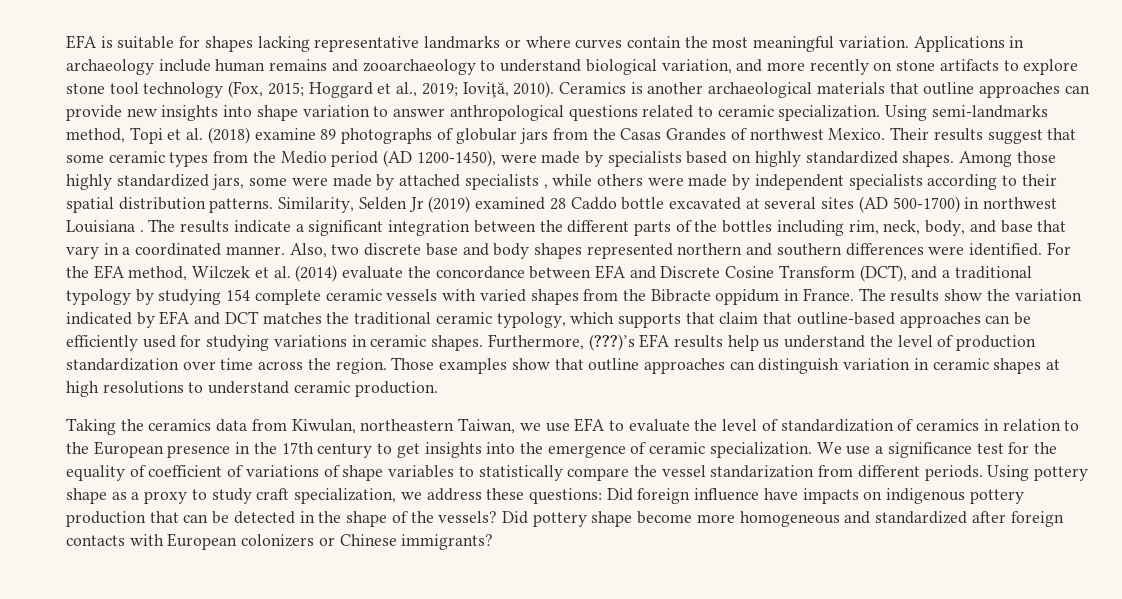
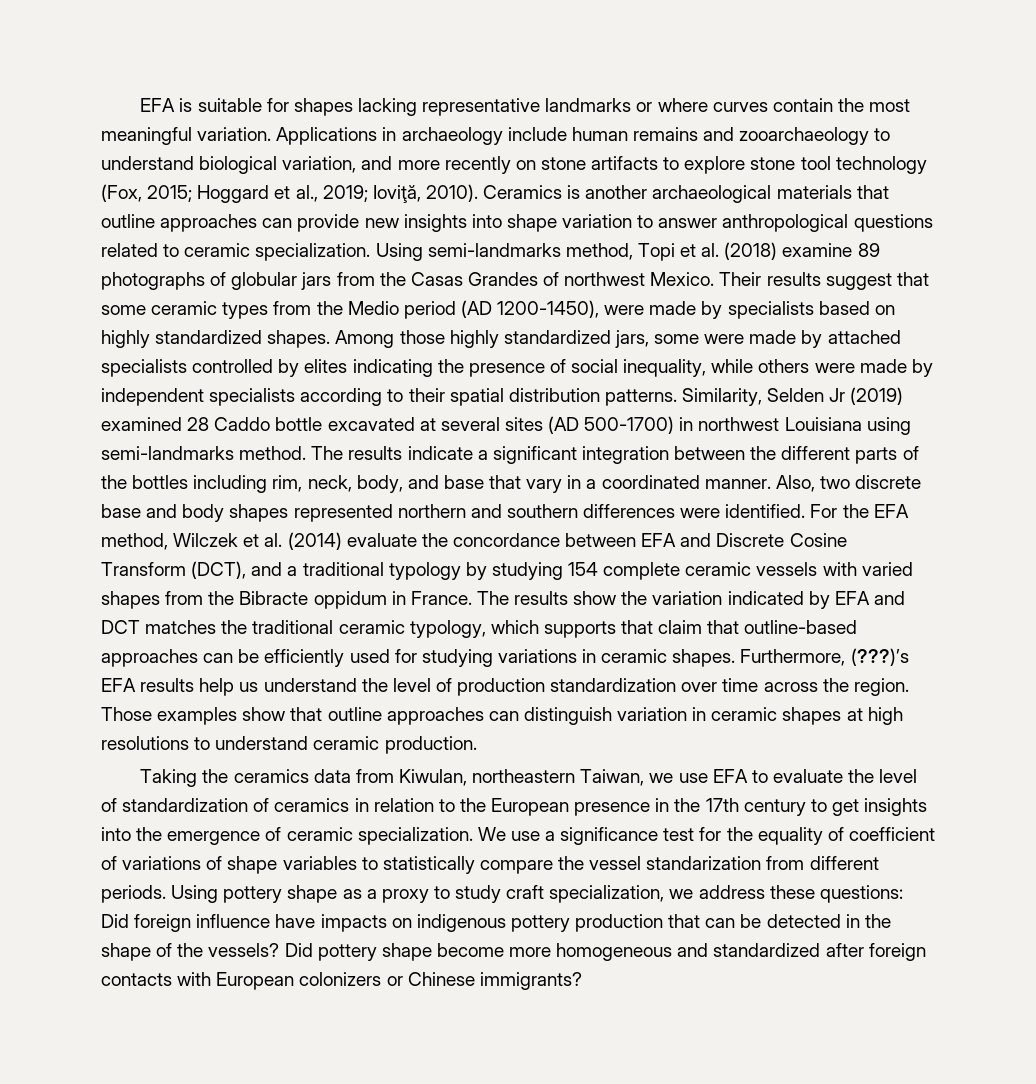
- Among those highly standardized jars, some were made by attached specialists , while others were made by independent specialists according to their spatial distribution patterns.
+ Among those highly standardized jars, some were made by attached specialists controlled by elites indicating the presence of social inequality, while others were made by independent specialists according to their spatial distribution patterns.
- Similarity, Selden Jr (2019) examined 28 Caddo bottle excavated at several sites (AD 500-1700) in northwest Louisiana .
+ Similarity, Selden Jr (2019) examined 28 Caddo bottle excavated at several sites (AD 500-1700) in northwest Louisiana using semi-landmarks method.

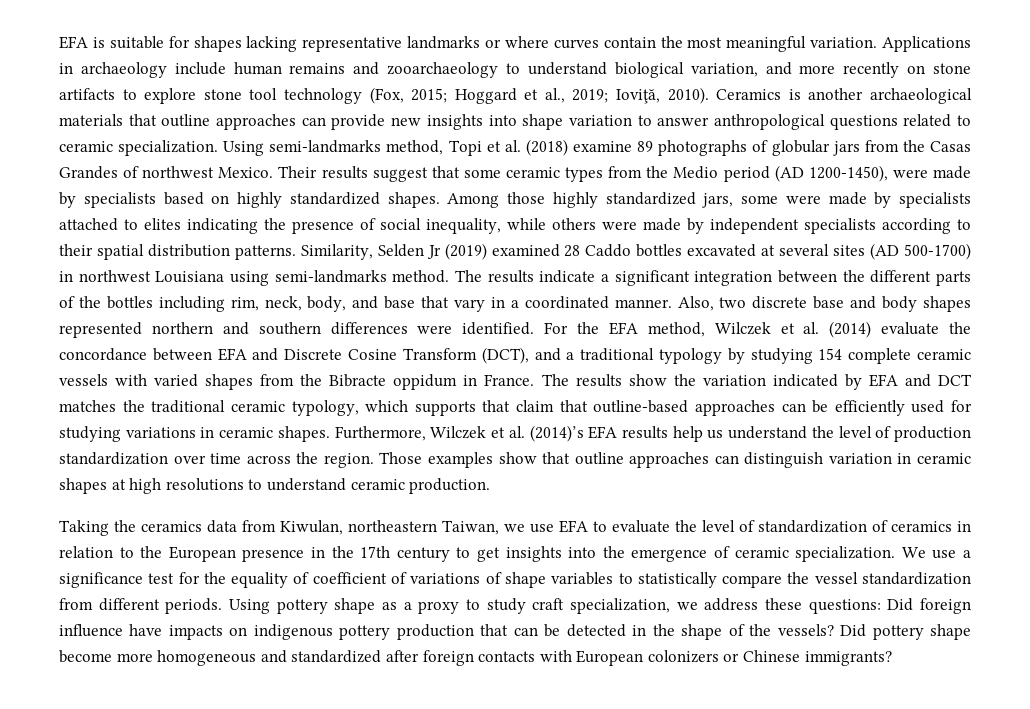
- Among those highly standardized jars, some were made by attached specialists controlled by elites indicating the presence of social inequality, while others were made by independent specialists according to their spatial distribution patterns.
+ Among those highly standardized jars, some were made by specialists attached to elites indicating the presence of social inequality, while others were made by independent specialists according to their spatial distribution patterns.
- Similarity, Selden Jr (2019) examined 28 Caddo bottle excavated at several sites (AD 500-1700) in northwest Louisiana using semi-landmarks method.
+ Similarity, Selden Jr (2019) examined 28 Caddo bottles excavated at several sites (AD 500-1700) in northwest Louisiana using semi-landmarks method.
- Furthermore, (???)’s EFA results help us understand the level of production standardization over time across the region.
+ Furthermore, Wilczek et al. (2014)’s EFA results help us understand the level of production standardization over time across the region.
- We use a significance test for the equality of coefficient of variations of shape variables to statistically compare the vessel standarization from different periods.
+ We use a significance test for the equality of coefficient of variations of shape variables to statistically compare the vessel standardization from different periods.

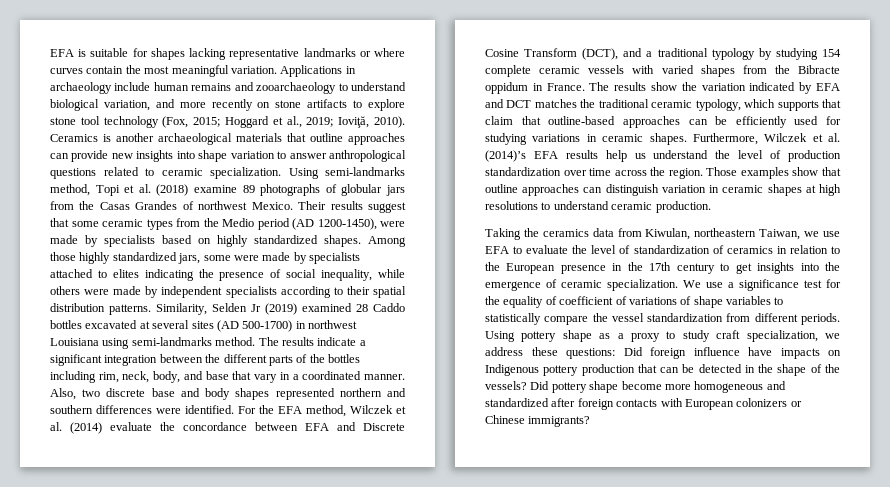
- Using pottery shape as a proxy to study craft specialization, we address these questions: Did foreign influence have impacts on indigenous pottery production that can be detected in the shape of the vessels?
+ Using pottery shape as a proxy to study craft specialization, we address these questions: Did foreign influence have impacts on Indigenous pottery production that can be detected in the shape of the vessels?

